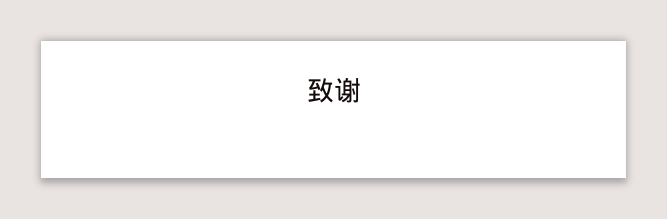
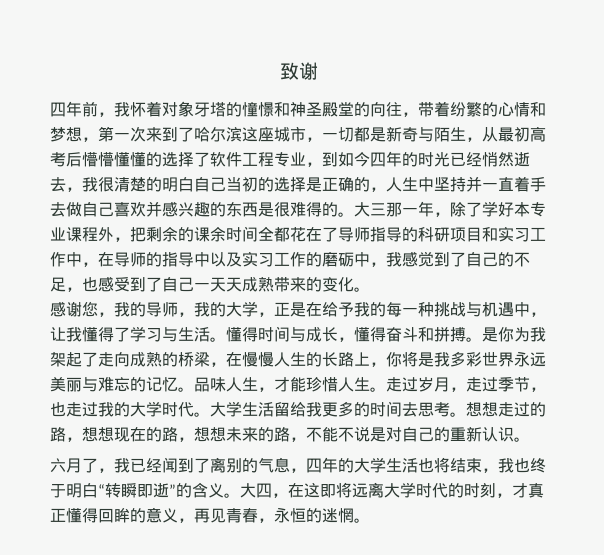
+ 四年前，我怀着对象牙塔的憧憬和神圣殿堂的向往，带着纷繁的心情和梦想，第一次来到了哈尔滨这座城市，一切都是新奇与陌生，从最初高考后懵懵懂懂的选择了软件工程专业，到如今四年的时光已经悄然逝去，我很清楚的明白自己当初的选择是正确的，人生中坚持并一直着手去做自己喜欢并感兴趣的东西是很难得的。大三那一年，除了学好本专业课程外，把剩余的课余时间全都花在了导师指导的科研项目和实习工作中，在导师的指导中以及实习工作的磨砺中，我感觉到了自己的不足，也感受到了自己一天天成熟带来的变化。
+ 感谢您，我的导师，我的大学，正是在给予我的每一种挑战与机遇中，让我懂得了学习与生活。懂得时间与成长，懂得奋斗和拼搏。是你为我架起了走向成熟的桥梁，在慢慢人生的长路上，你将是我多彩世界永远美丽与难忘的记忆。品味人生，才能珍惜人生。走过岁月，走过季节，也走过我的大学时代。大学生活留给我更多的时间去思考。想想走过的路，想想现在的路，想想未来的路，不能不说是对自己的重新认识。
+ 六月了，我已经闻到了离别的气息，四年的大学生活也将结束，我也终于明白“转瞬即逝”的含义。大四，在这即将远离大学时代的时刻，才真正懂得回眸的意义，再见青春，永恒的迷惘。

